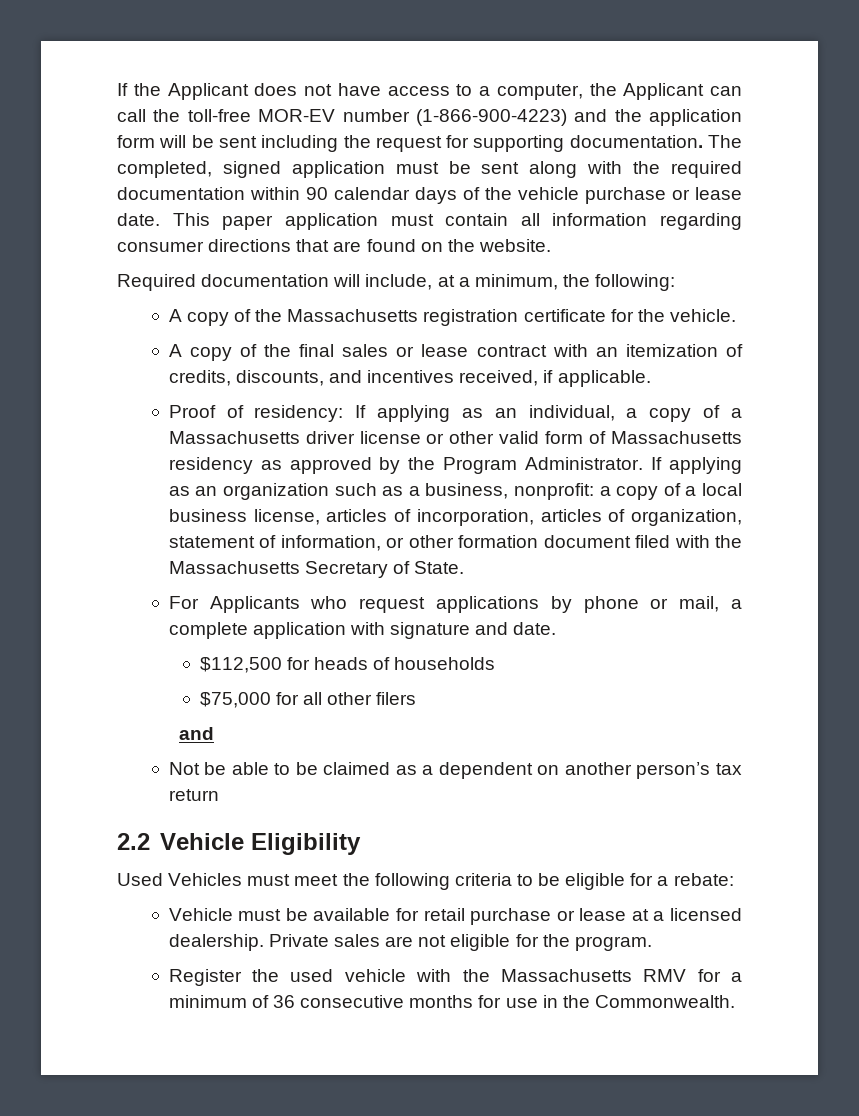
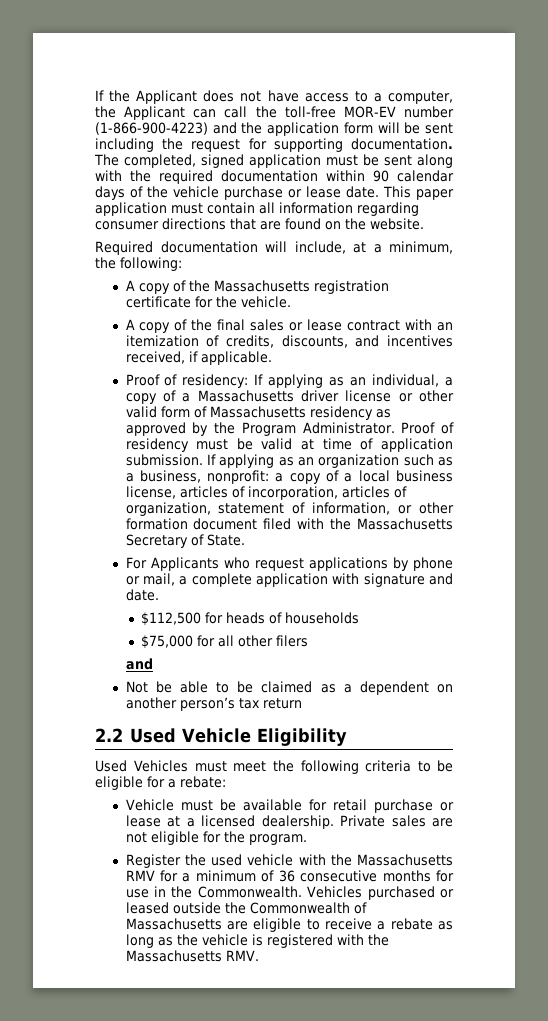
+ Proof of residency must be valid at time of application submission.
- 2.2 Vehicle Eligibility
+ 2.2 Used Vehicle Eligibility
+ Vehicles purchased or leased outside the Commonwealth of Massachusetts are eligible to receive a rebate as long as the vehicle is registered with the Massachusetts RMV.

